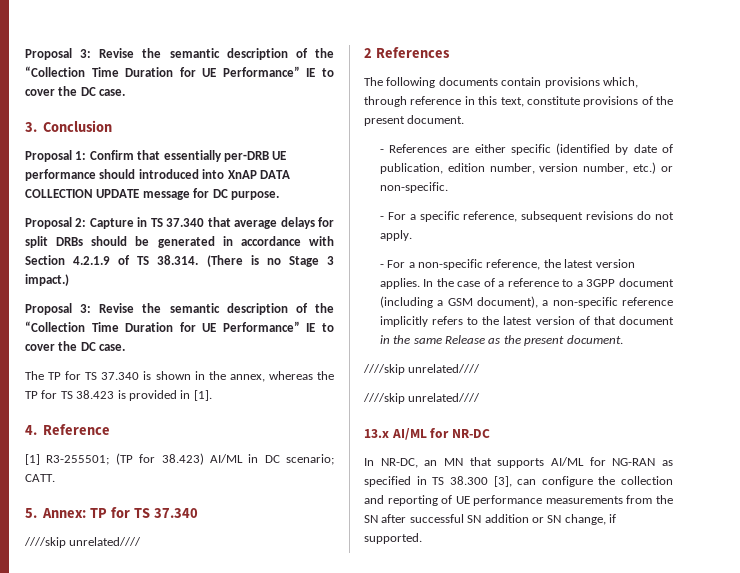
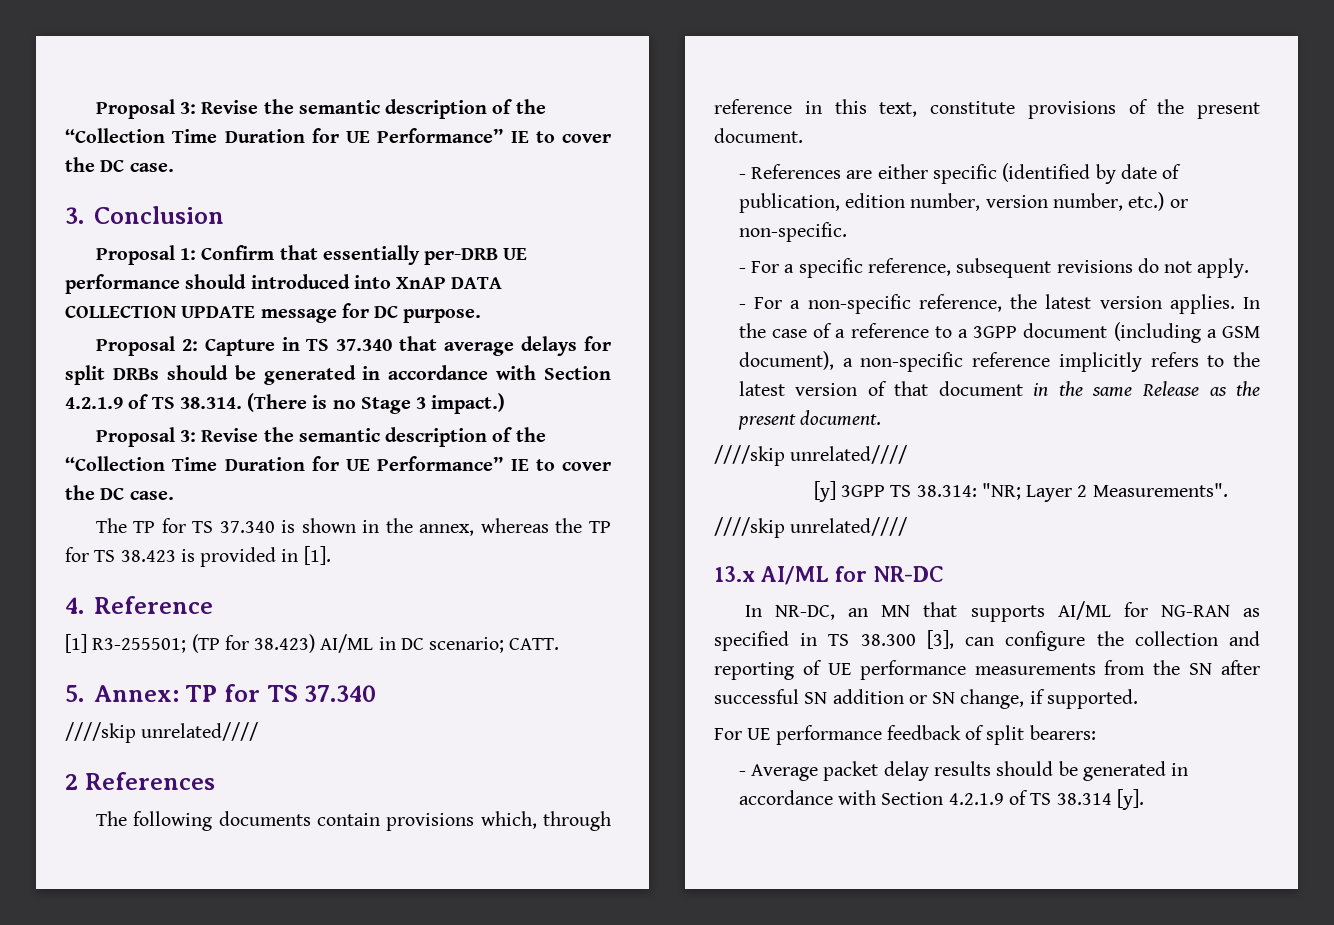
+ [y] 3GPP TS 38.314: "NR; Layer 2 Measurements".
+ For UE performance feedback of split bearers:
+ - Average packet delay results should be generated in accordance with Section 4.2.1.9 of TS 38.314 [y].

